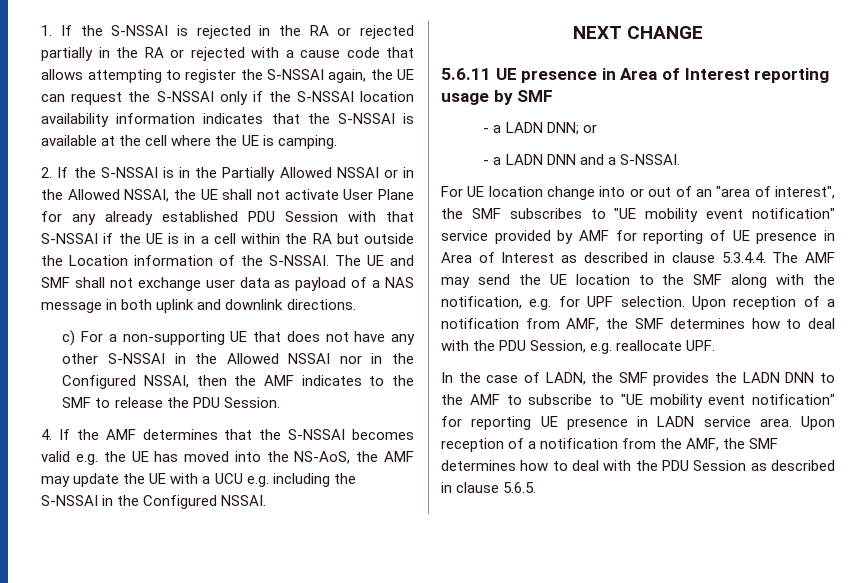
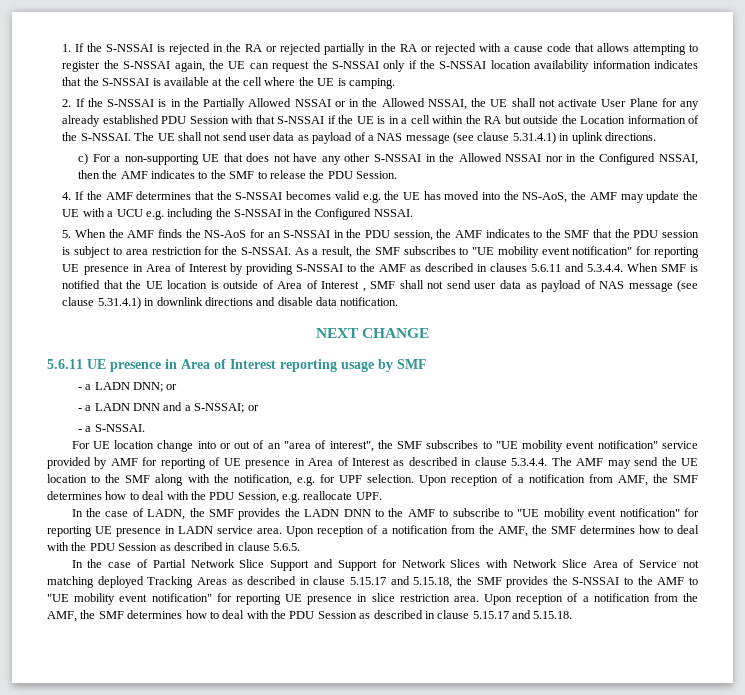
- The UE and SMF shall not exchange user data as payload of a NAS message in both uplink and downlink directions.
+ The UE shall not send user data as payload of a NAS message (see clause 5.31.4.1) in uplink directions.
+ 5. When the AMF finds the NS-AoS for an S-NSSAI in the PDU session, the AMF indicates to the SMF that the PDU session is subject to area restriction for the S-NSSAI. As a result, the SMF subscribes to "UE mobility event notification" for reporting UE presence in Area of Interest by providing S-NSSAI to the AMF as described in clauses 5.6.11 and 5.3.4.4. When SMF is notified that the UE location is outside of Area of Interest , SMF shall not send user data as payload of NAS message (see clause 5.31.4.1) in downlink directions and disable data notification.
- - a LADN DNN and a S-NSSAI.
+ - a LADN DNN and a S-NSSAI; or
+ - a S-NSSAI.
+ In the case of Partial Network Slice Support and Support for Network Slices with Network Slice Area of Service not matching deployed Tracking Areas as described in clause 5.15.17 and 5.15.18, the SMF provides the S-NSSAI to the AMF to "UE mobility event notification" for reporting UE presence in slice restriction area. Upon reception of a notification from the AMF, the SMF determines how to deal with the PDU Session as described in clause 5.15.17 and 5.15.18.

